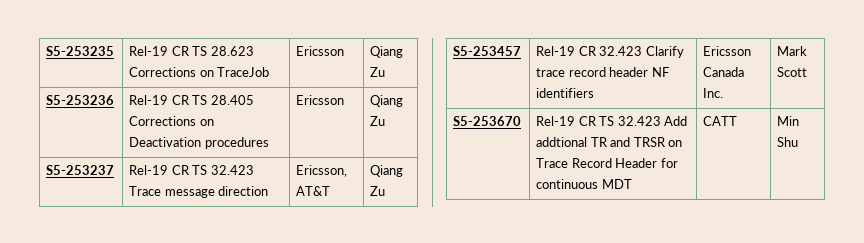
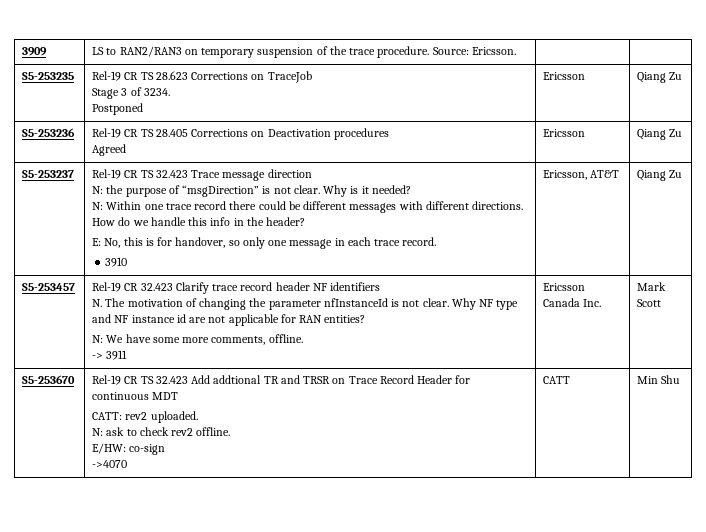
+ 3909 | LS to RAN2/RAN3 on temporary suspension of the trace procedure. Source: Ericsson. | |
- S5-253235 | Rel-19 CR TS 28.623 Corrections on TraceJob | Ericsson | Qiang Zu
+ S5-253235 | Rel-19 CR TS 28.623 Corrections on TraceJob
+ Stage 3 of 3234.
+ Postponed | Ericsson | Qiang Zu
- S5-253236 | Rel-19 CR TS 28.405 Corrections on Deactivation procedures | Ericsson | Qiang Zu
+ S5-253236 | Rel-19 CR TS 28.405 Corrections on Deactivation procedures
+ Agreed | Ericsson | Qiang Zu
+ N: the purpose of “msgDirection” is not clear. Why is it needed?
+ N: Within one trace record there could be different messages with different directions. How do we handle this info in the header?
+ E: No, this is for handover, so only one message in each trace record.
+ 3910
+ N. The motivation of changing the parameter nfInstanceId is not clear. Why NF type and NF instance id are not applicable for RAN entities?
+ N: We have some more comments, offline.
+ -> 3911
- S5-253670 | Rel-19 CR TS 32.423 Add addtional TR and TRSR on Trace Record Header for continuous MDT | CATT | Min Shu
+ S5-253670 | Rel-19 CR TS 32.423 Add addtional TR and TRSR on Trace Record Header for continuous MDT
+ CATT: rev2 uploaded.
+ N: ask to check rev2 offline.
+ E/HW: co-sign
+ ->4070 | CATT | Min Shu

